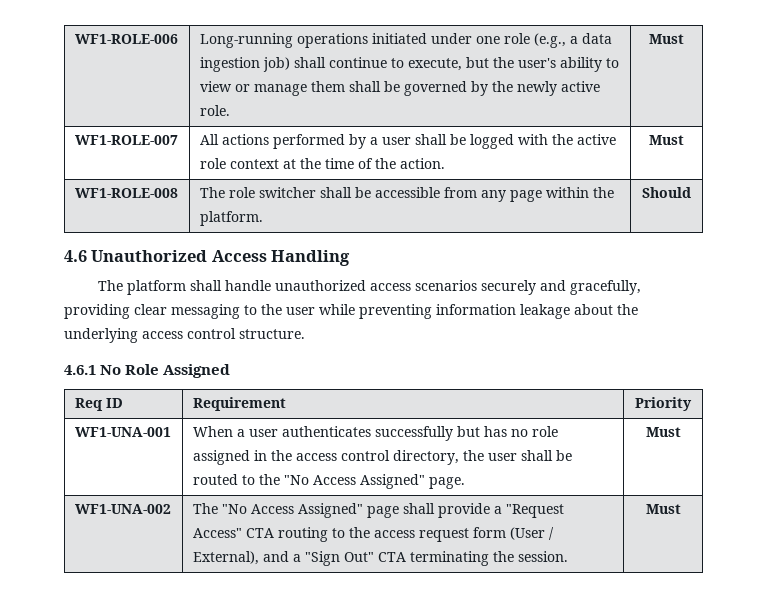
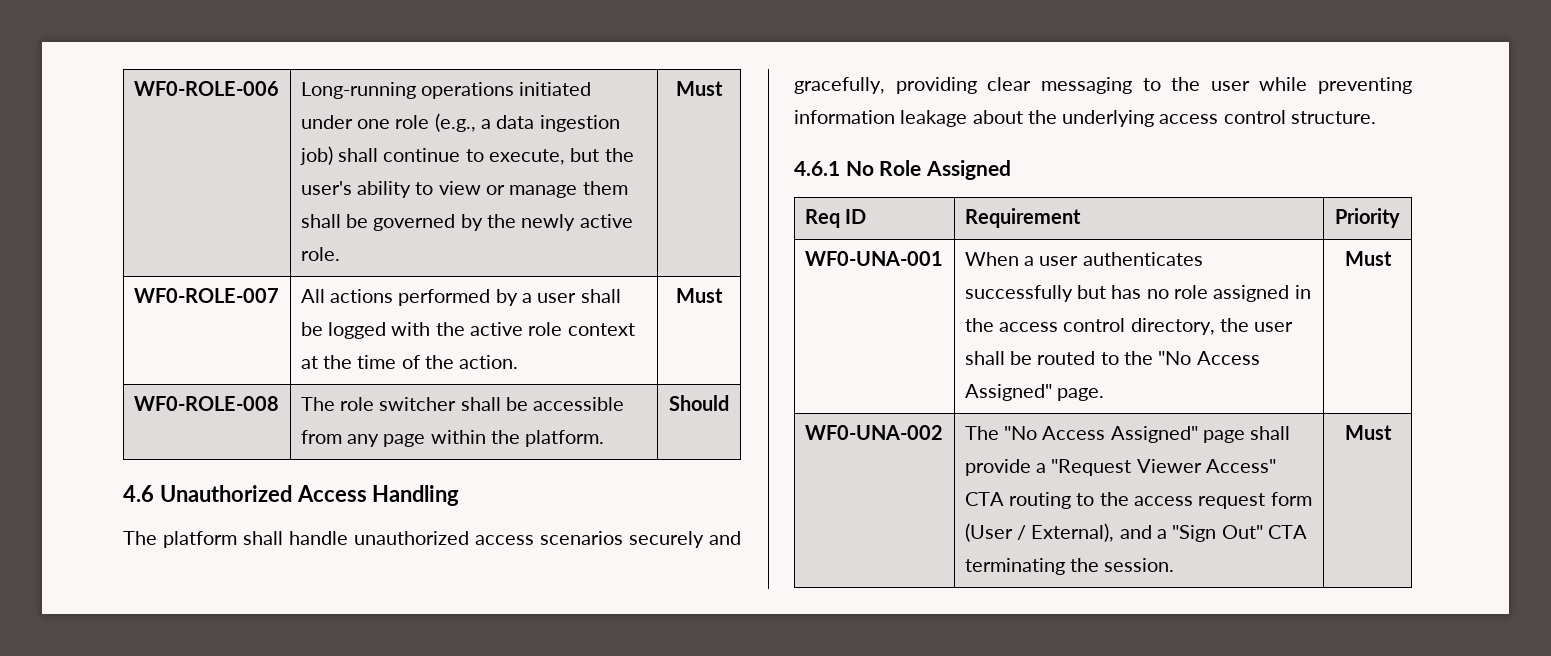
- WF1-ROLE-006 | Long-running operations initiated under one role (e.g., a data ingestion job) shall continue to execute, but the user's ability to view or manage them shall be governed by the newly active role. | Must
+ WF0-ROLE-006 | Long-running operations initiated under one role (e.g., a data ingestion job) shall continue to execute, but the user's ability to view or manage them shall be governed by the newly active role. | Must
- WF1-ROLE-007 | All actions performed by a user shall be logged with the active role context at the time of the action. | Must
+ WF0-ROLE-007 | All actions performed by a user shall be logged with the active role context at the time of the action. | Must
- WF1-ROLE-008 | The role switcher shall be accessible from any page within the platform. | Should
+ WF0-ROLE-008 | The role switcher shall be accessible from any page within the platform. | Should
- WF1-UNA-001 | When a user authenticates successfully but has no role assigned in the access control directory, the user shall be routed to the "No Access Assigned" page. | Must
+ WF0-UNA-001 | When a user authenticates successfully but has no role assigned in the access control directory, the user shall be routed to the "No Access Assigned" page. | Must
- WF1-UNA-002 | The "No Access Assigned" page shall provide a "Request Access" CTA routing to the access request form (User / External), and a "Sign Out" CTA terminating the session. | Must
+ WF0-UNA-002 | The "No Access Assigned" page shall provide a "Request Viewer Access" CTA routing to the access request form (User / External), and a "Sign Out" CTA terminating the session. | Must

